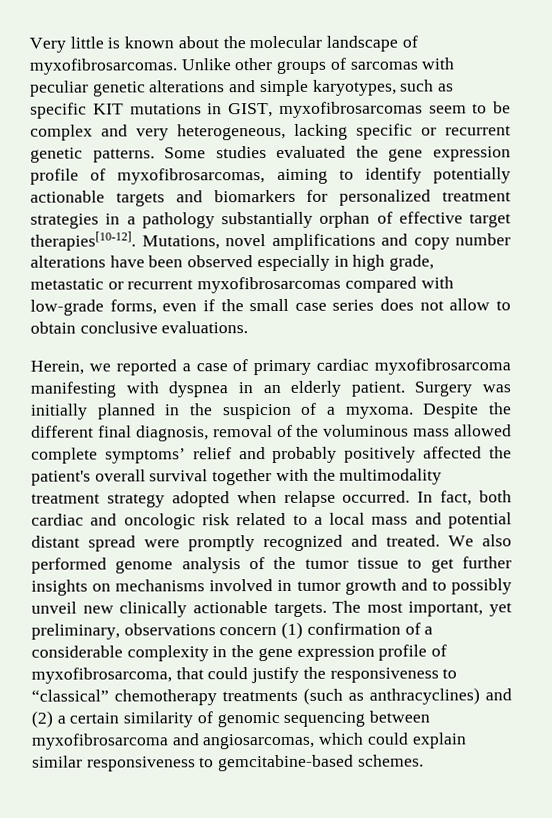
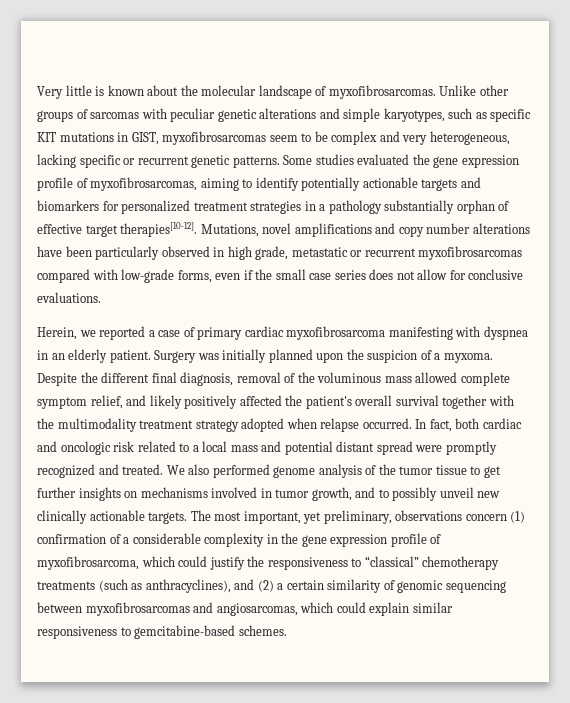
- Mutations, novel amplifications and copy number alterations have been observed especially in high grade, metastatic or recurrent myxofibrosarcomas compared with low-grade forms, even if the small case series does not allow to obtain conclusive evaluations.
+ Mutations, novel amplifications and copy number alterations have been particularly observed in high grade, metastatic or recurrent myxofibrosarcomas compared with low-grade forms, even if the small case series does not allow for conclusive evaluations.
- Surgery was initially planned in the suspicion of a myxoma.
+ Surgery was initially planned upon the suspicion of a myxoma.
- Despite the different final diagnosis, removal of the voluminous mass allowed complete symptoms’ relief and probably positively affected the patient's overall survival together with the multimodality treatment strategy adopted when relapse occurred.
+ Despite the different final diagnosis, removal of the voluminous mass allowed complete symptom relief, and likely positively affected the patient's overall survival together with the multimodality treatment strategy adopted when relapse occurred.
- We also performed genome analysis of the tumor tissue to get further insights on mechanisms involved in tumor growth and to possibly unveil new clinically actionable targets.
+ We also performed genome analysis of the tumor tissue to get further insights on mechanisms involved in tumor growth, and to possibly unveil new clinically actionable targets.
- The most important, yet preliminary, observations concern (1) confirmation of a considerable complexity in the gene expression profile of myxofibrosarcoma, that could justify the responsiveness to “classical” chemotherapy treatments (such as anthracyclines) and (2) a certain similarity of genomic sequencing between myxofibrosarcoma and angiosarcomas, which could explain similar responsiveness to gemcitabine-based schemes.
+ The most important, yet preliminary, observations concern (1) confirmation of a considerable complexity in the gene expression profile of myxofibrosarcoma, which could justify the responsiveness to “classical” chemotherapy treatments (such as anthracyclines), and (2) a certain similarity of genomic sequencing between myxofibrosarcomas and angiosarcomas, which could explain similar responsiveness to gemcitabine-based schemes.

